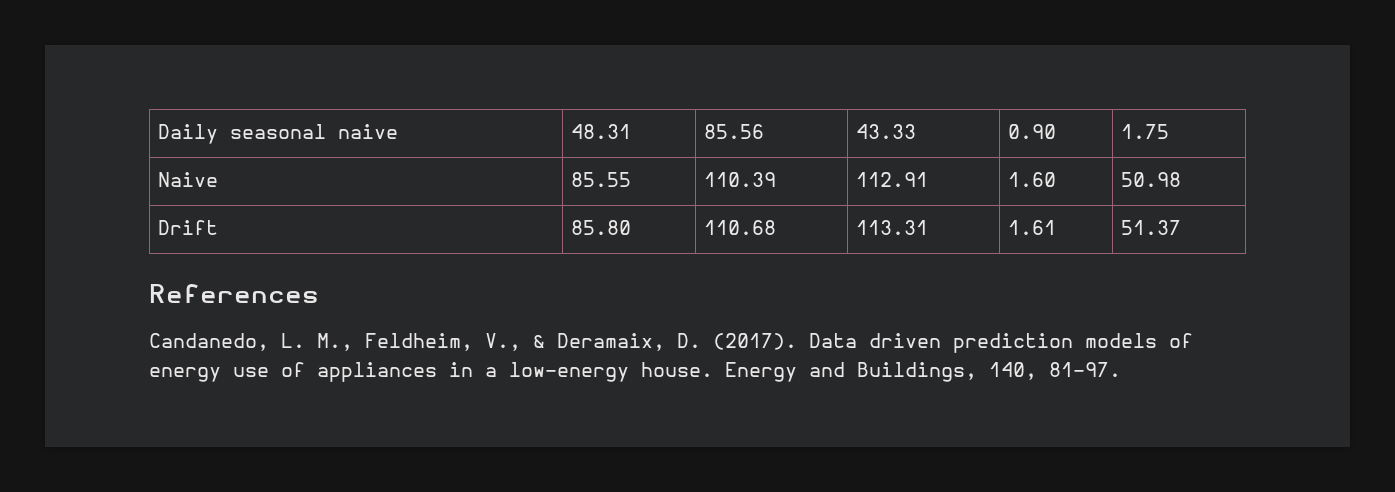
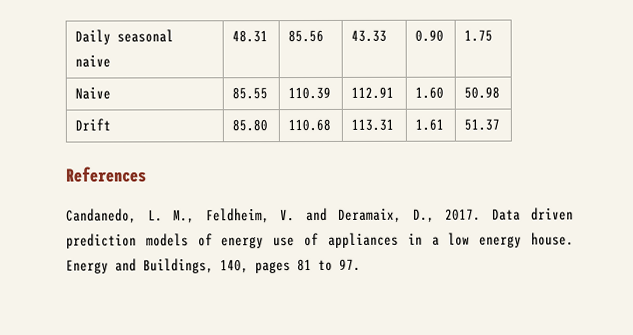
- Candanedo, L. M., Feldheim, V., & Deramaix, D. (2017).
+ Candanedo, L. M., Feldheim, V. and Deramaix, D., 2017.
- Data driven prediction models of energy use of appliances in a low-energy house.
+ Data driven prediction models of energy use of appliances in a low energy house.
- Energy and Buildings, 140, 81–97.
+ Energy and Buildings, 140, pages 81 to 97.

